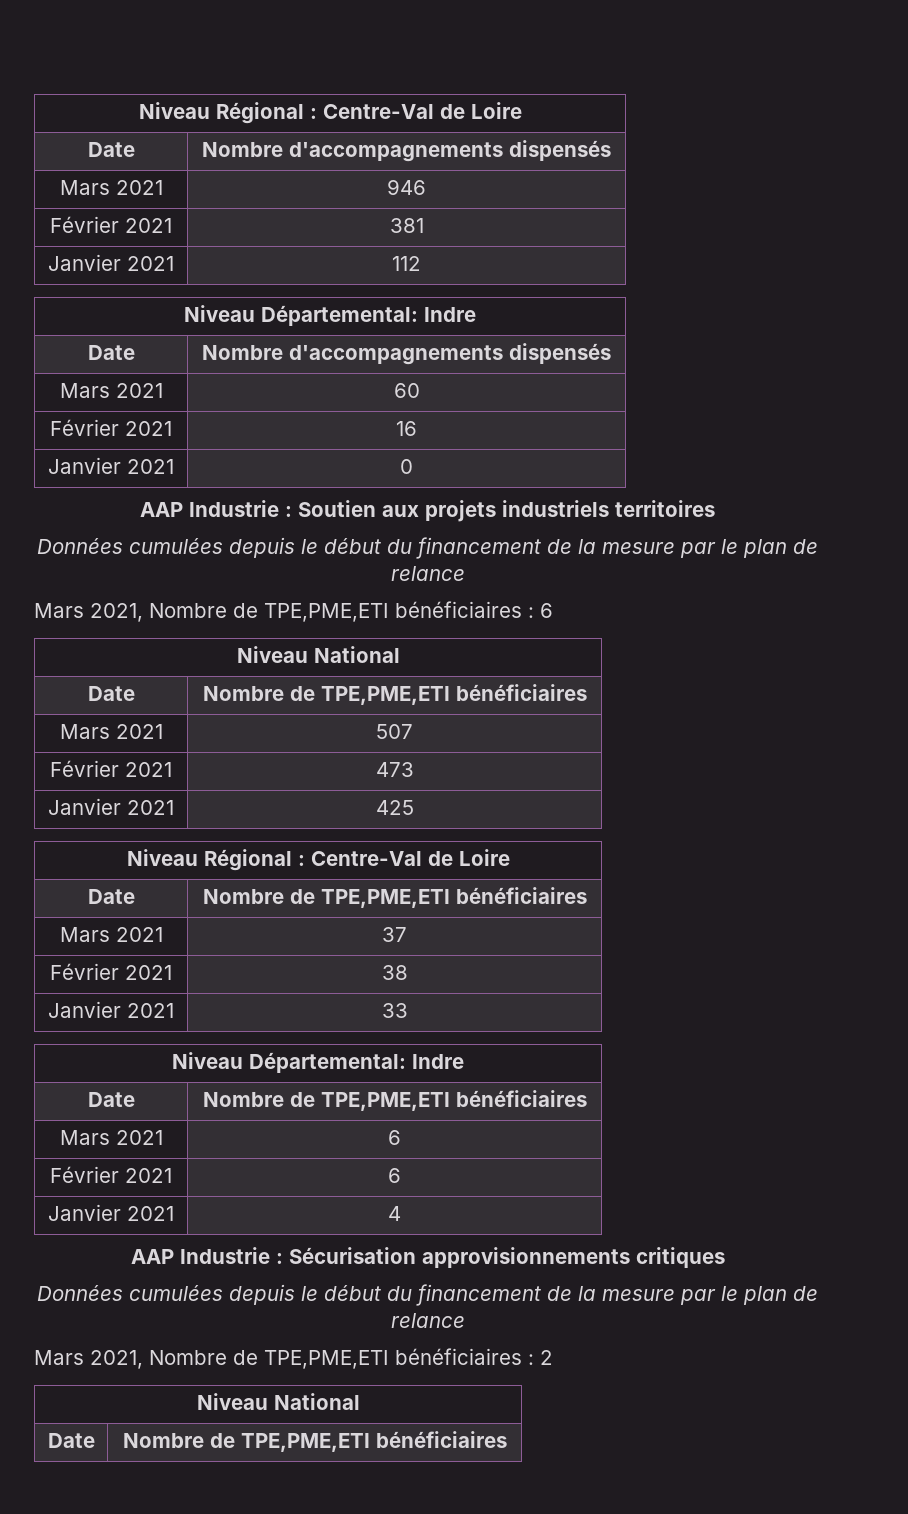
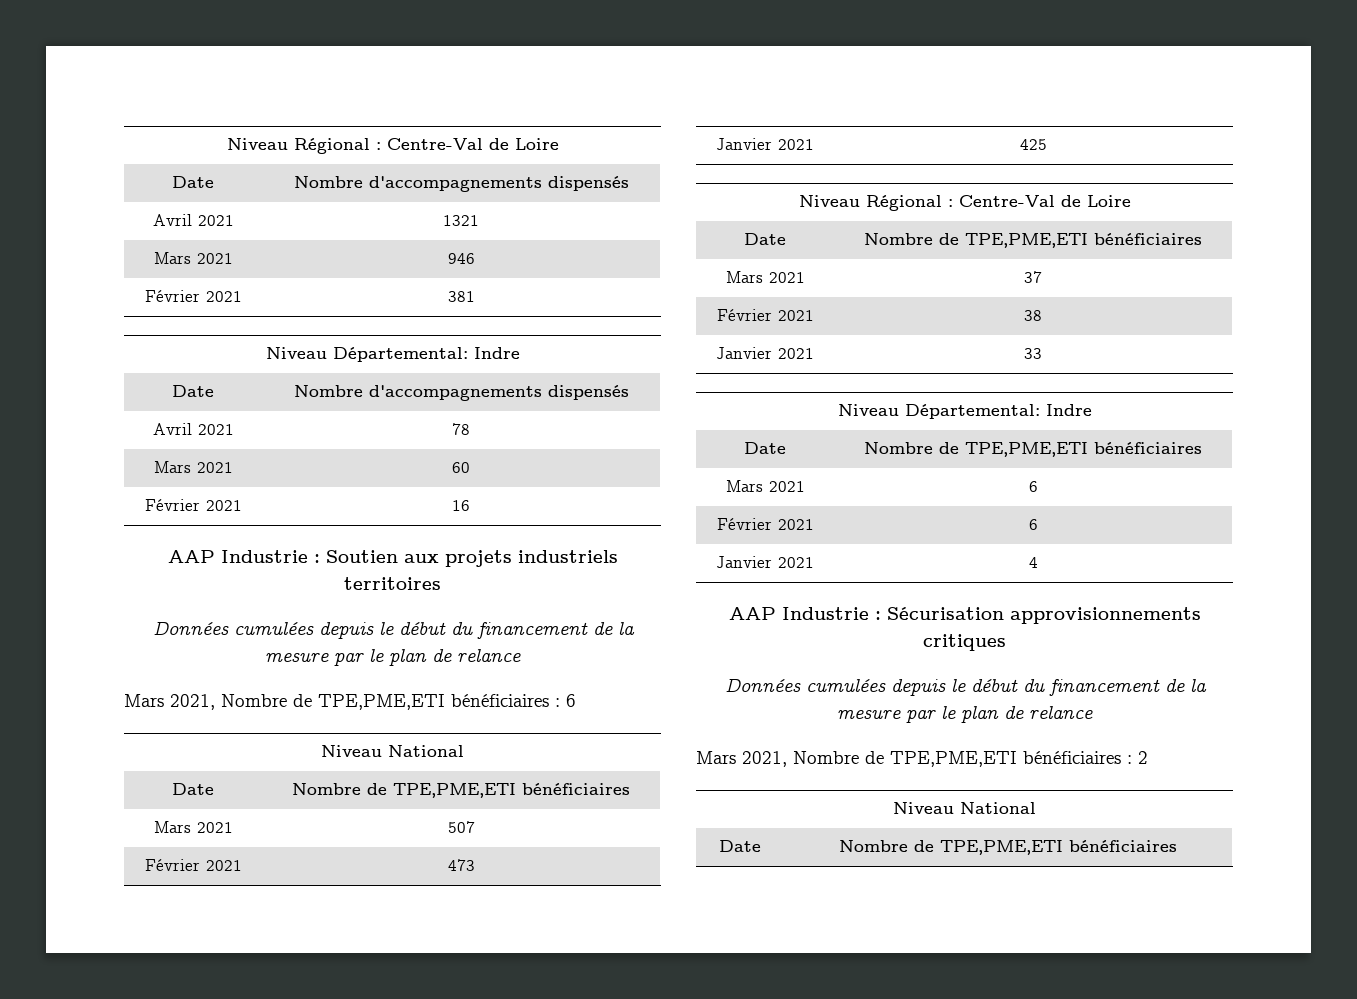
+ Avril 2021 | 1321
- Janvier 2021 | 112
+ Avril 2021 | 78
- Janvier 2021 | 0

